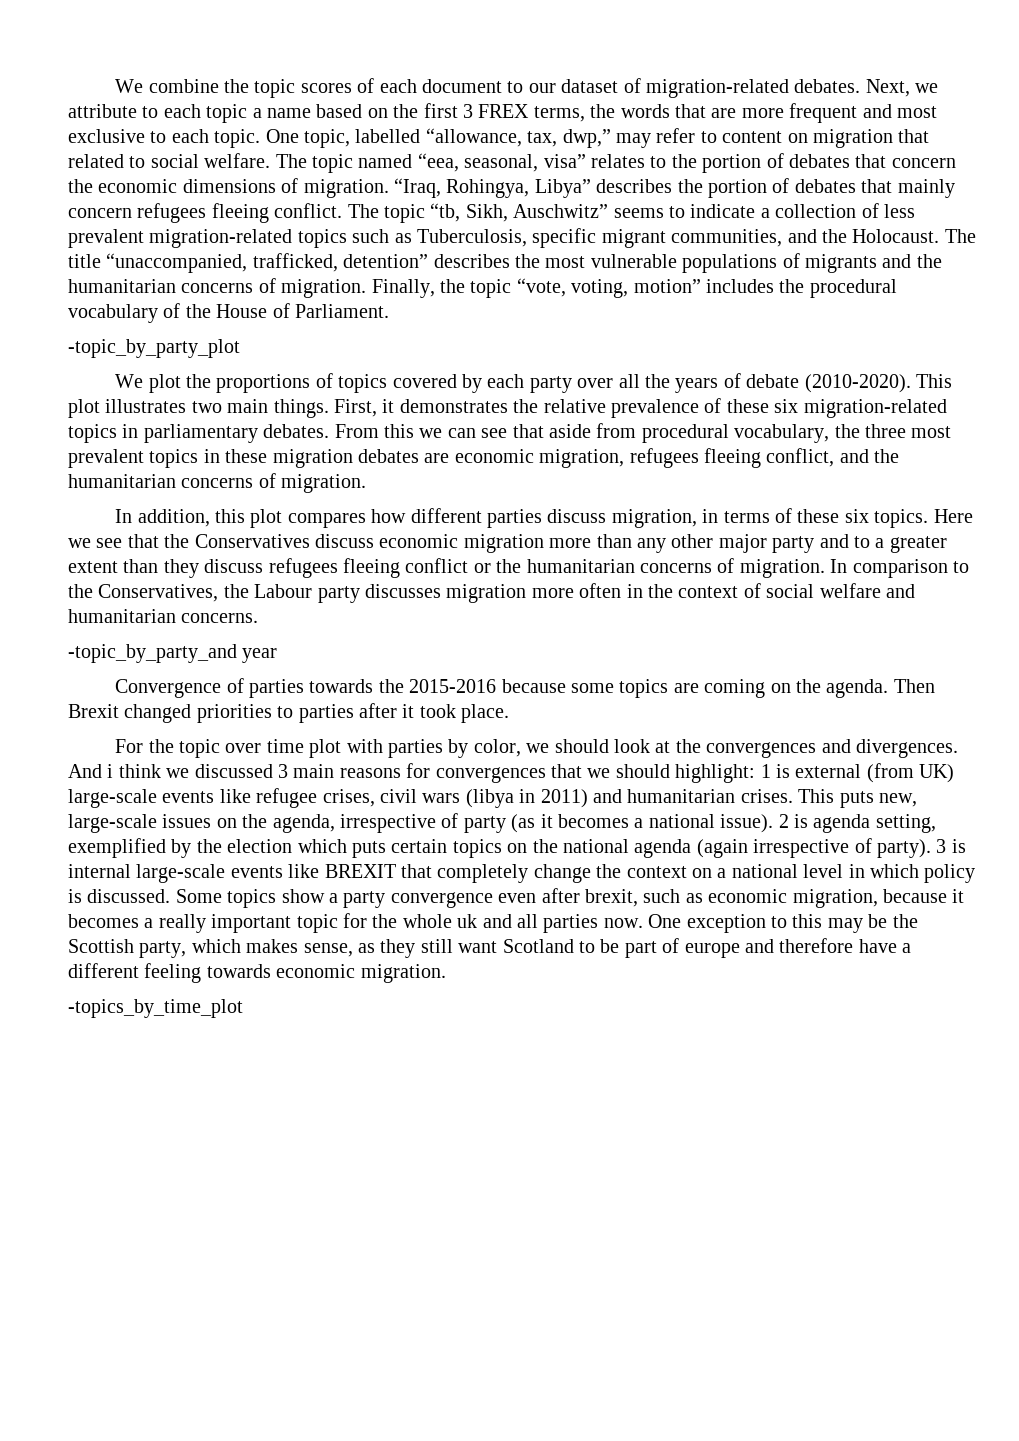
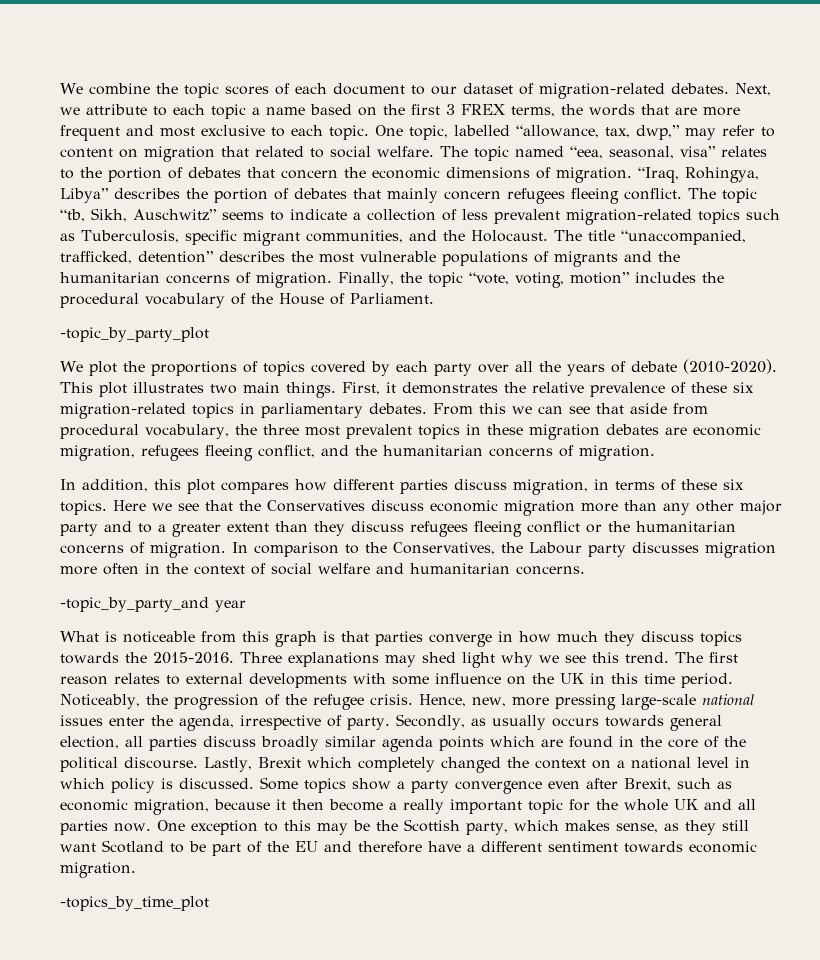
- Convergence of parties towards the 2015-2016 because some topics are coming on the agenda. Then Brexit changed priorities to parties after it took place.
- For the topic over time plot with parties by color, we should look at the convergences and divergences. And i think we discussed 3 main reasons for convergences that we should highlight: 1 is external (from UK) large-scale events like refugee crises, civil wars (libya in 2011) and humanitarian crises. This puts new, large-scale issues on the agenda, irrespective of party (as it becomes a national issue). 2 is agenda setting, exemplified by the election which puts certain topics on the national agenda (again irrespective of party). 3 is internal large-scale events like BREXIT that completely change the context on a national level in which policy is discussed.
+ What is noticeable from this graph is that parties converge in how much they discuss topics towards the 2015-2016. Three explanations may shed light why we see this trend. The first reason relates to external developments with some influence on the UK in this time period. Noticeably, the progression of the refugee crisis. Hence, new, more pressing large-scale national issues enter the agenda, irrespective of party. Secondly, as usually occurs towards general election, all parties discuss broadly similar agenda points which are found in the core of the political discourse. Lastly, Brexit which completely changed the context on a national level in which policy is discussed.
- Some topics show a party convergence even after brexit, such as economic migration, because it becomes a really important topic for the whole uk and all parties now.
+ Some topics show a party convergence even after Brexit, such as economic migration, because it then become a really important topic for the whole UK and all parties now.
- One exception to this may be the Scottish party, which makes sense, as they still want Scotland to be part of europe and therefore have a different feeling towards economic migration.
+ One exception to this may be the Scottish party, which makes sense, as they still want Scotland to be part of the EU and therefore have a different sentiment towards economic migration.

